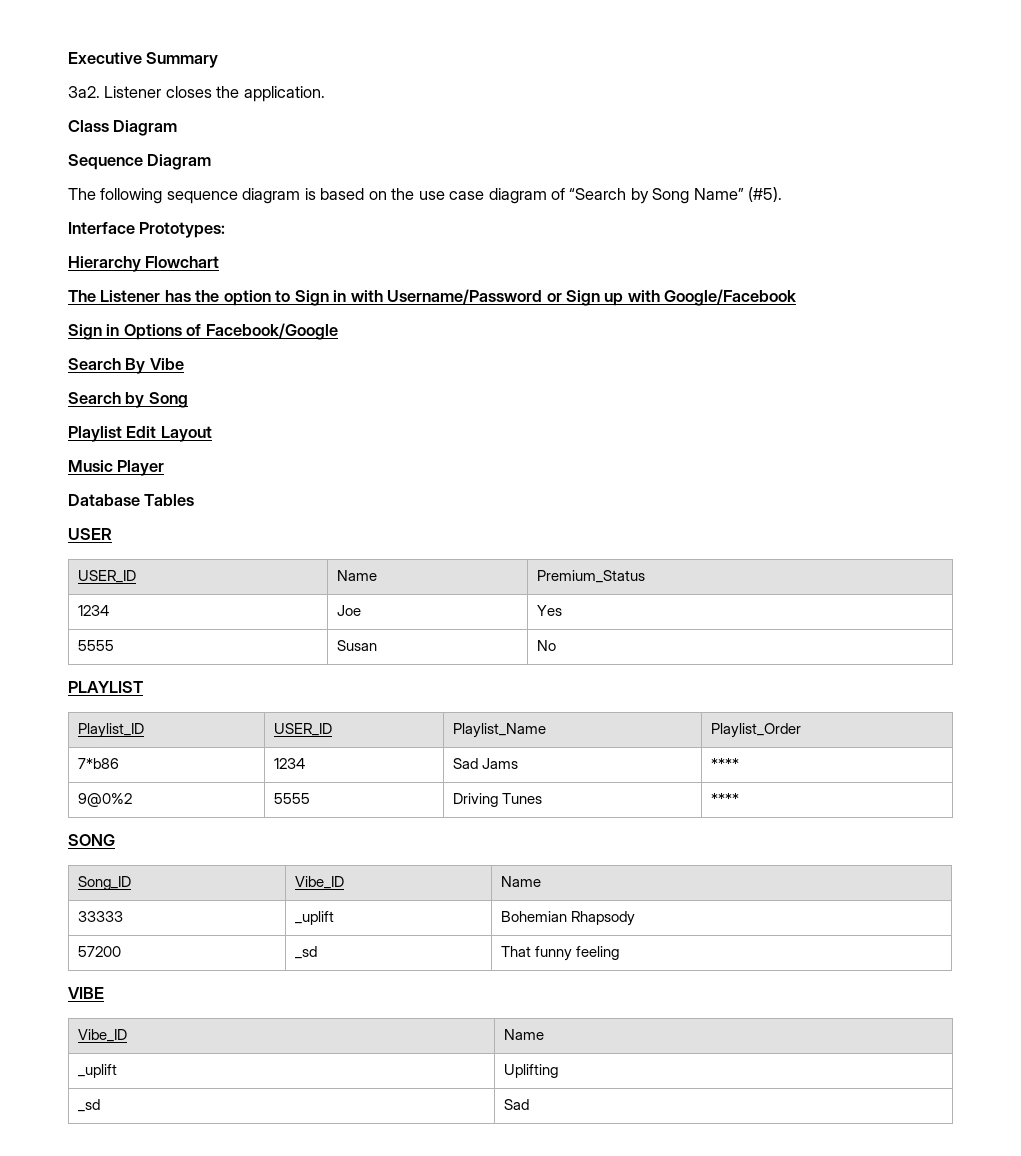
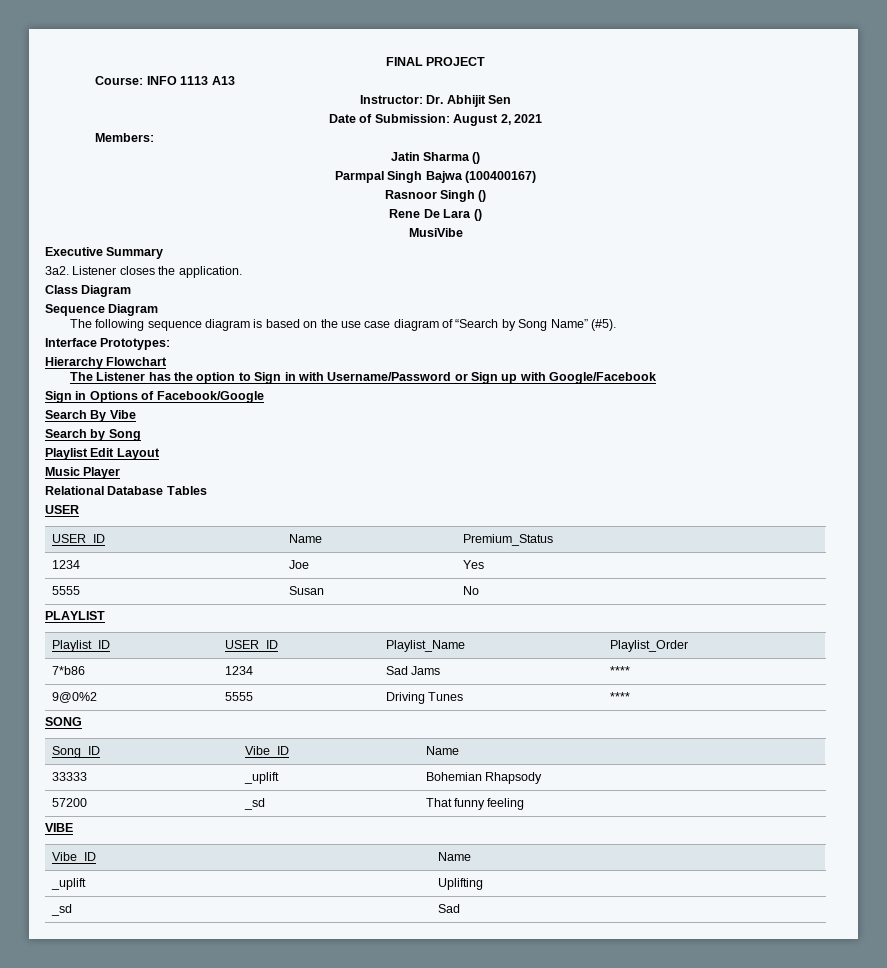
+ FINAL PROJECT
+ Course: INFO 1113 A13
+ Instructor: Dr. Abhijit Sen
+ Date of Submission: August 2, 2021
+ Members:
+ Jatin Sharma ()
+ Parmpal Singh Bajwa (100400167)
+ Rasnoor Singh ()
+ Rene De Lara ()
+ MusiVibe
- Database Tables
+ Relational Database Tables

